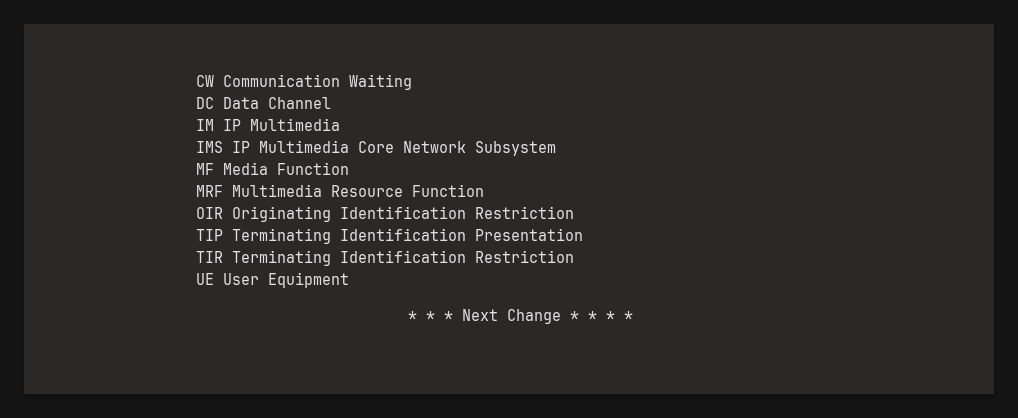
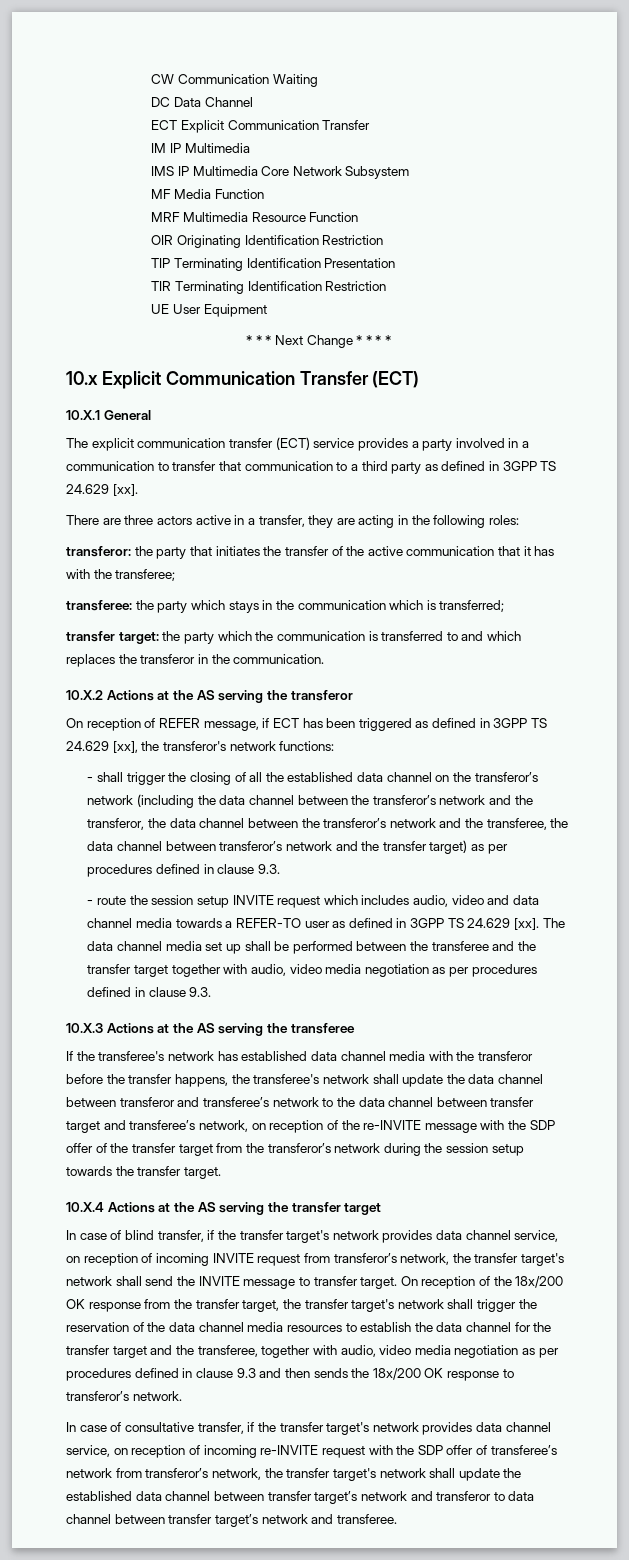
+ ECT Explicit Communication Transfer
+ 10.x Explicit Communication Transfer (ECT)
+ 10.X.1 General
+ The explicit communication transfer (ECT) service provides a party involved in a communication to transfer that communication to a third party as defined in 3GPP TS 24.629 [xx].
+ There are three actors active in a transfer, they are acting in the following roles:
+ transferor: the party that initiates the transfer of the active communication that it has with the transferee;
+ transferee: the party which stays in the communication which is transferred;
+ transfer target: the party which the communication is transferred to and which replaces the transferor in the communication.
+ 10.X.2 Actions at the AS serving the transferor
+ On reception of REFER message, if ECT has been triggered as defined in 3GPP TS 24.629 [xx], the transferor's network functions:
+ - shall trigger the closing of all the established data channel on the transferor’s network (including the data channel between the transferor’s network and the transferor, the data channel between the transferor’s network and the transferee, the data channel between transferor’s network and the transfer target) as per procedures defined in clause 9.3.
+ - route the session setup INVITE request which includes audio, video and data channel media towards a REFER-TO user as defined in 3GPP TS 24.629 [xx]. The data channel media set up shall be performed between the transferee and the transfer target together with audio, video media negotiation as per procedures defined in clause 9.3.
+ 10.X.3 Actions at the AS serving the transferee
+ If the transferee's network has established data channel media with the transferor before the transfer happens, the transferee's network shall update the data channel between transferor and transferee’s network to the data channel between transfer target and transferee’s network, on reception of the re-INVITE message with the SDP offer of the transfer target from the transferor’s network during the session setup towards the transfer target.
+ 10.X.4 Actions at the AS serving the transfer target
+ In case of blind transfer, if the transfer target's network provides data channel service, on reception of incoming INVITE request from transferor’s network, the transfer target's network shall send the INVITE message to transfer target. On reception of the 18x/200 OK response from the transfer target, the transfer target's network shall trigger the reservation of the data channel media resources to establish the data channel for the transfer target and the transferee, together with audio, video media negotiation as per procedures defined in clause 9.3 and then sends the 18x/200 OK response to transferor’s network.
+ In case of consultative transfer, if the transfer target's network provides data channel service, on reception of incoming re-INVITE request with the SDP offer of transferee’s network from transferor’s network, the transfer target's network shall update the established data channel between transfer target’s network and transferor to data channel between transfer target’s network and transferee.

